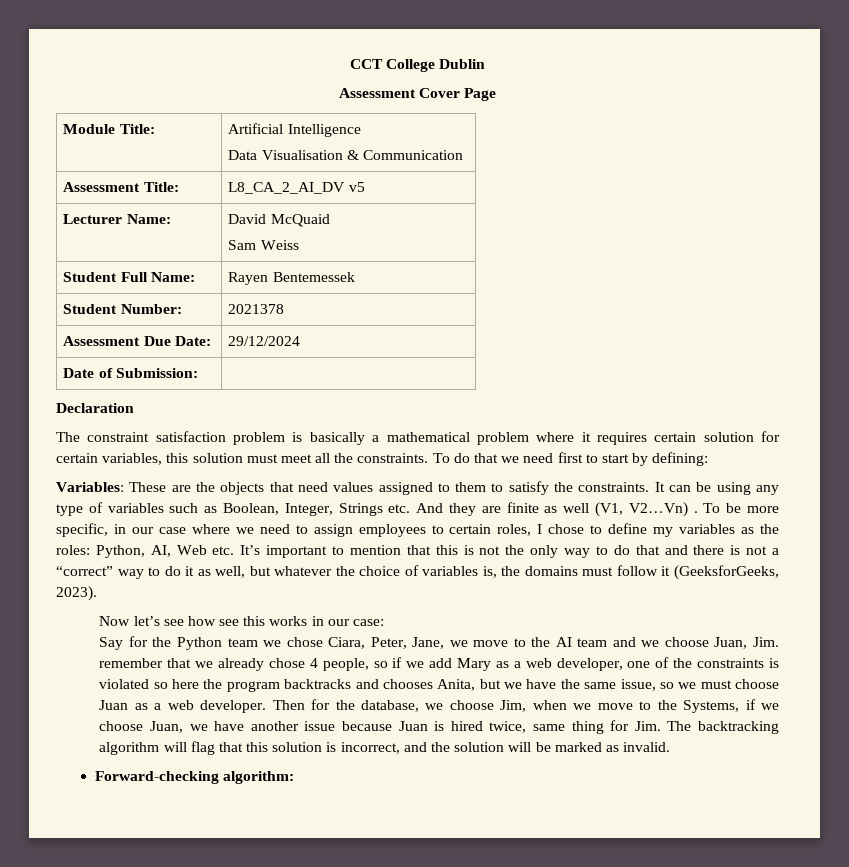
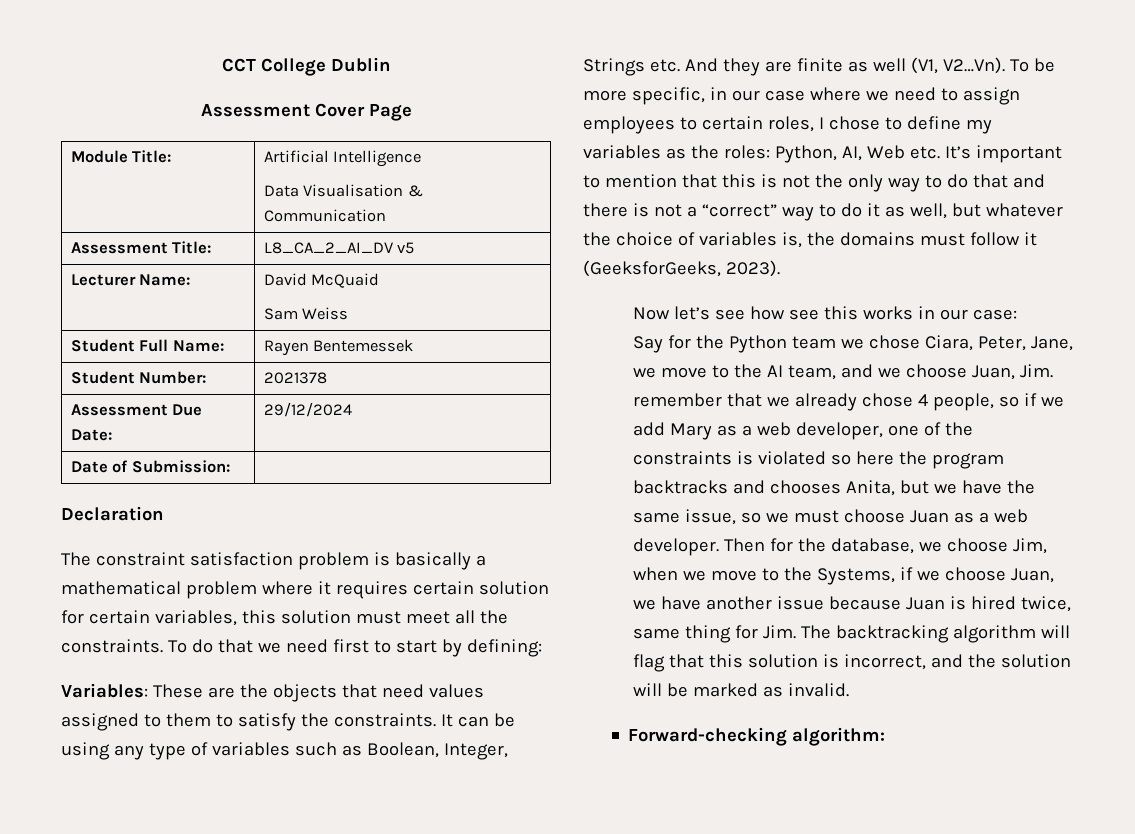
- It can be using any type of variables such as Boolean, Integer, Strings etc. And they are finite as well (V1, V2…Vn) .
+ It can be using any type of variables such as Boolean, Integer, Strings etc. And they are finite as well (V1, V2…Vn).
- Say for the Python team we chose Ciara, Peter, Jane, we move to the AI team and we choose Juan, Jim. remember that we already chose 4 people, so if we add Mary as a web developer, one of the constraints is violated so here the program backtracks and chooses Anita, but we have the same issue, so we must choose Juan as a web developer.
+ Say for the Python team we chose Ciara, Peter, Jane, we move to the AI team, and we choose Juan, Jim. remember that we already chose 4 people, so if we add Mary as a web developer, one of the constraints is violated so here the program backtracks and chooses Anita, but we have the same issue, so we must choose Juan as a web developer.

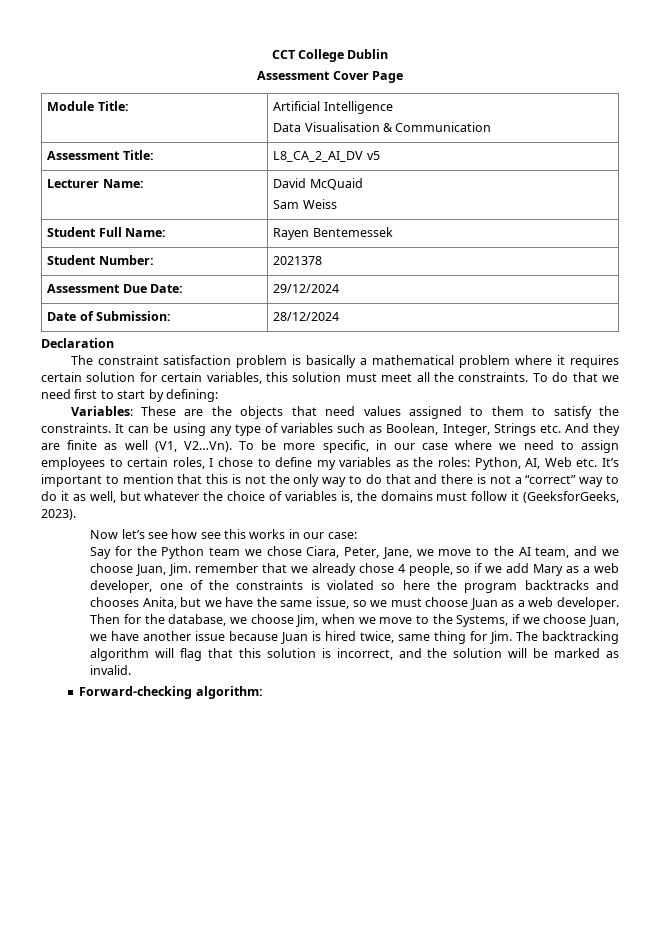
- Date of Submission: |
+ Date of Submission: | 28/12/2024

